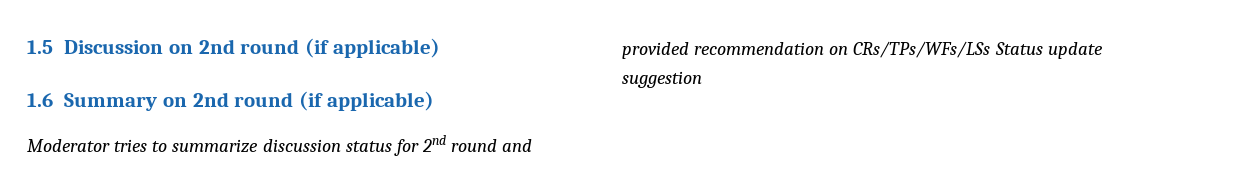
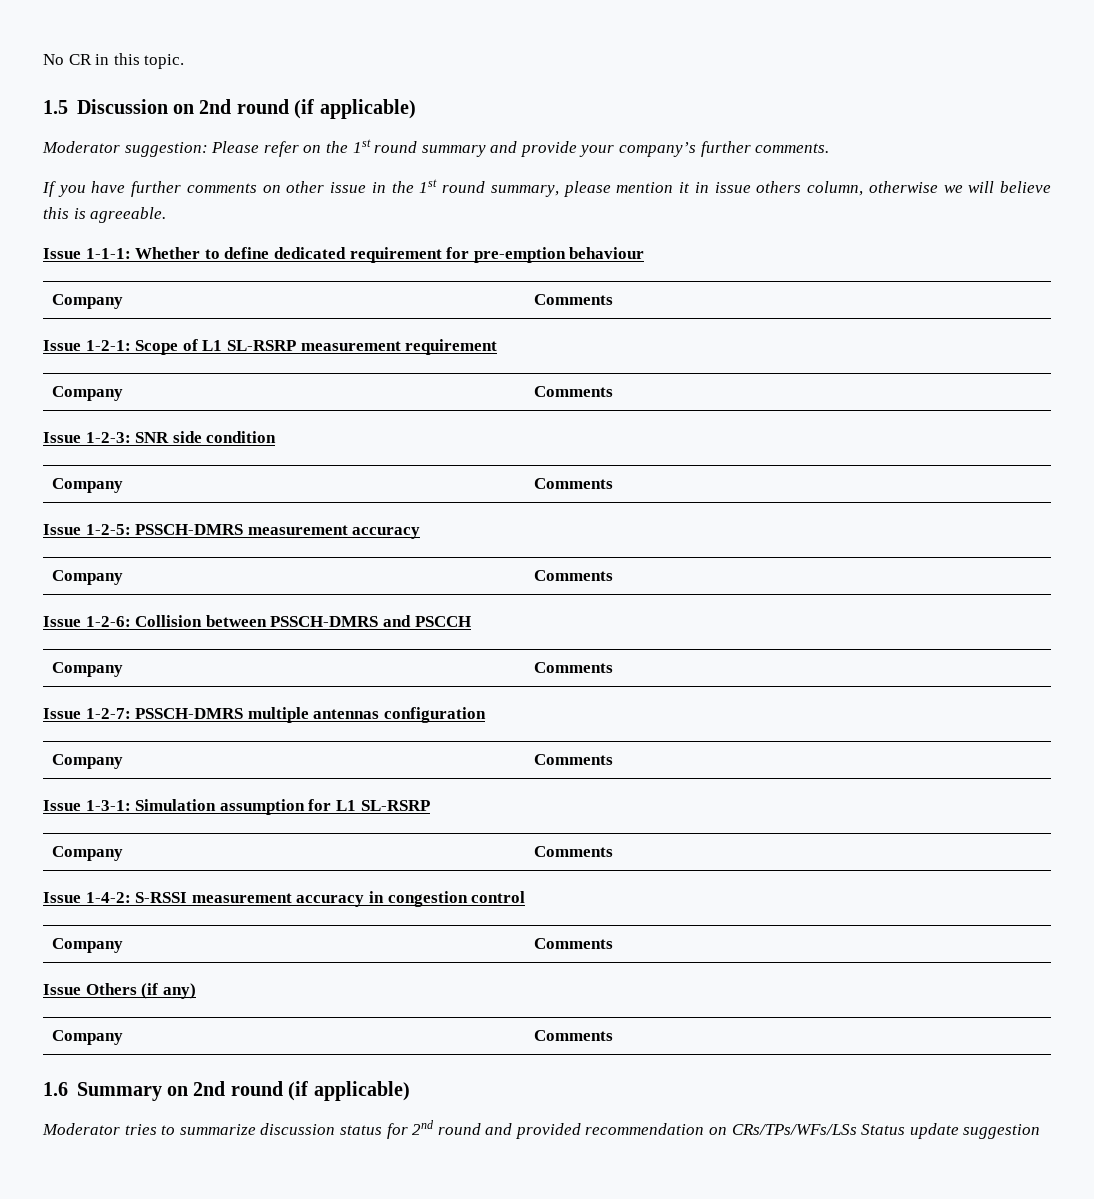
+ No CR in this topic.
+ Moderator suggestion: Please refer on the 1st round summary and provide your company’s further comments.
+ If you have further comments on other issue in the 1st round summary, please mention it in issue others column, otherwise we will believe this is agreeable.
+ Issue 1-1-1: Whether to define dedicated requirement for pre-emption behaviour
+ Company | Comments
+ Issue 1-2-1: Scope of L1 SL-RSRP measurement requirement
+ Company | Comments
+ Issue 1-2-3: SNR side condition
+ Company | Comments
+ Issue 1-2-5: PSSCH-DMRS measurement accuracy
+ Company | Comments
+ Issue 1-2-6: Collision between PSSCH-DMRS and PSCCH
+ Company | Comments
+ Issue 1-2-7: PSSCH-DMRS multiple antennas configuration
+ Company | Comments
+ Issue 1-3-1: Simulation assumption for L1 SL-RSRP
+ Company | Comments
+ Issue 1-4-2: S-RSSI measurement accuracy in congestion control
+ Company | Comments
+ Issue Others (if any)
+ Company | Comments

